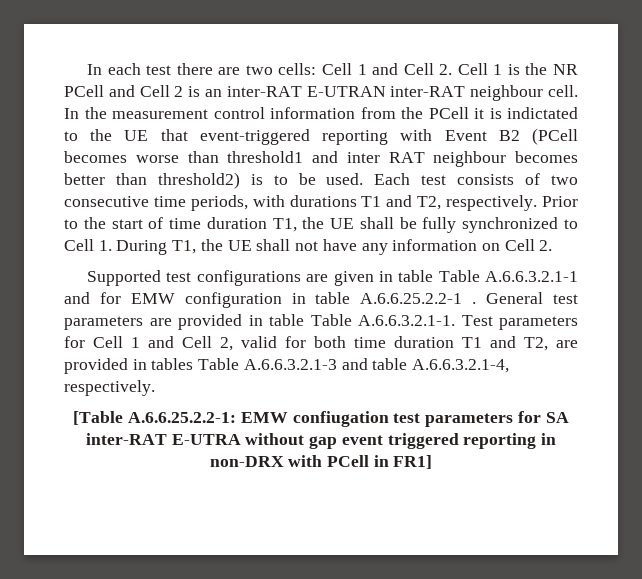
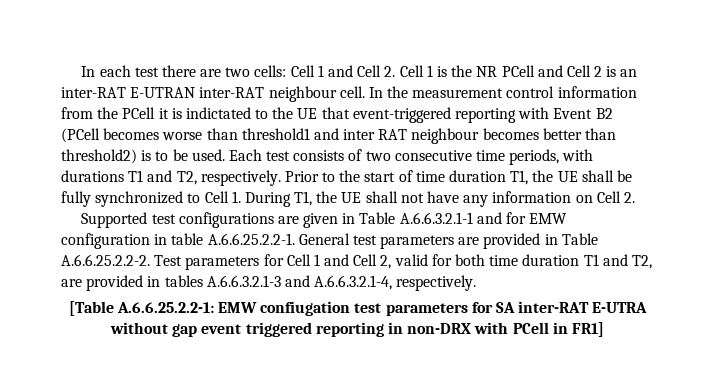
- Supported test configurations are given in table Table A.6.6.3.2.1-1 and for EMW configuration in table A.6.6.25.2.2-1 . General test parameters are provided in table Table A.6.6.3.2.1-1. Test parameters for Cell 1 and Cell 2, valid for both time duration T1 and T2, are provided in tables Table A.6.6.3.2.1-3 and table A.6.6.3.2.1-4, respectively.
+ Supported test configurations are given in Table A.6.6.3.2.1-1 and for EMW configuration in table A.6.6.25.2.2-1. General test parameters are provided in Table A.6.6.25.2.2-2. Test parameters for Cell 1 and Cell 2, valid for both time duration T1 and T2, are provided in tables A.6.6.3.2.1-3 and A.6.6.3.2.1-4, respectively.

